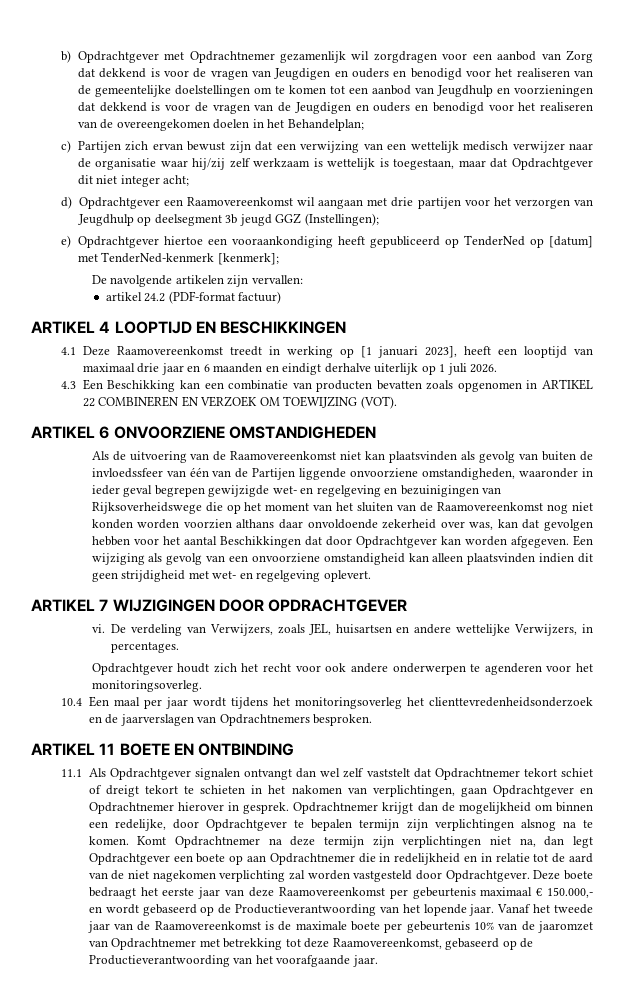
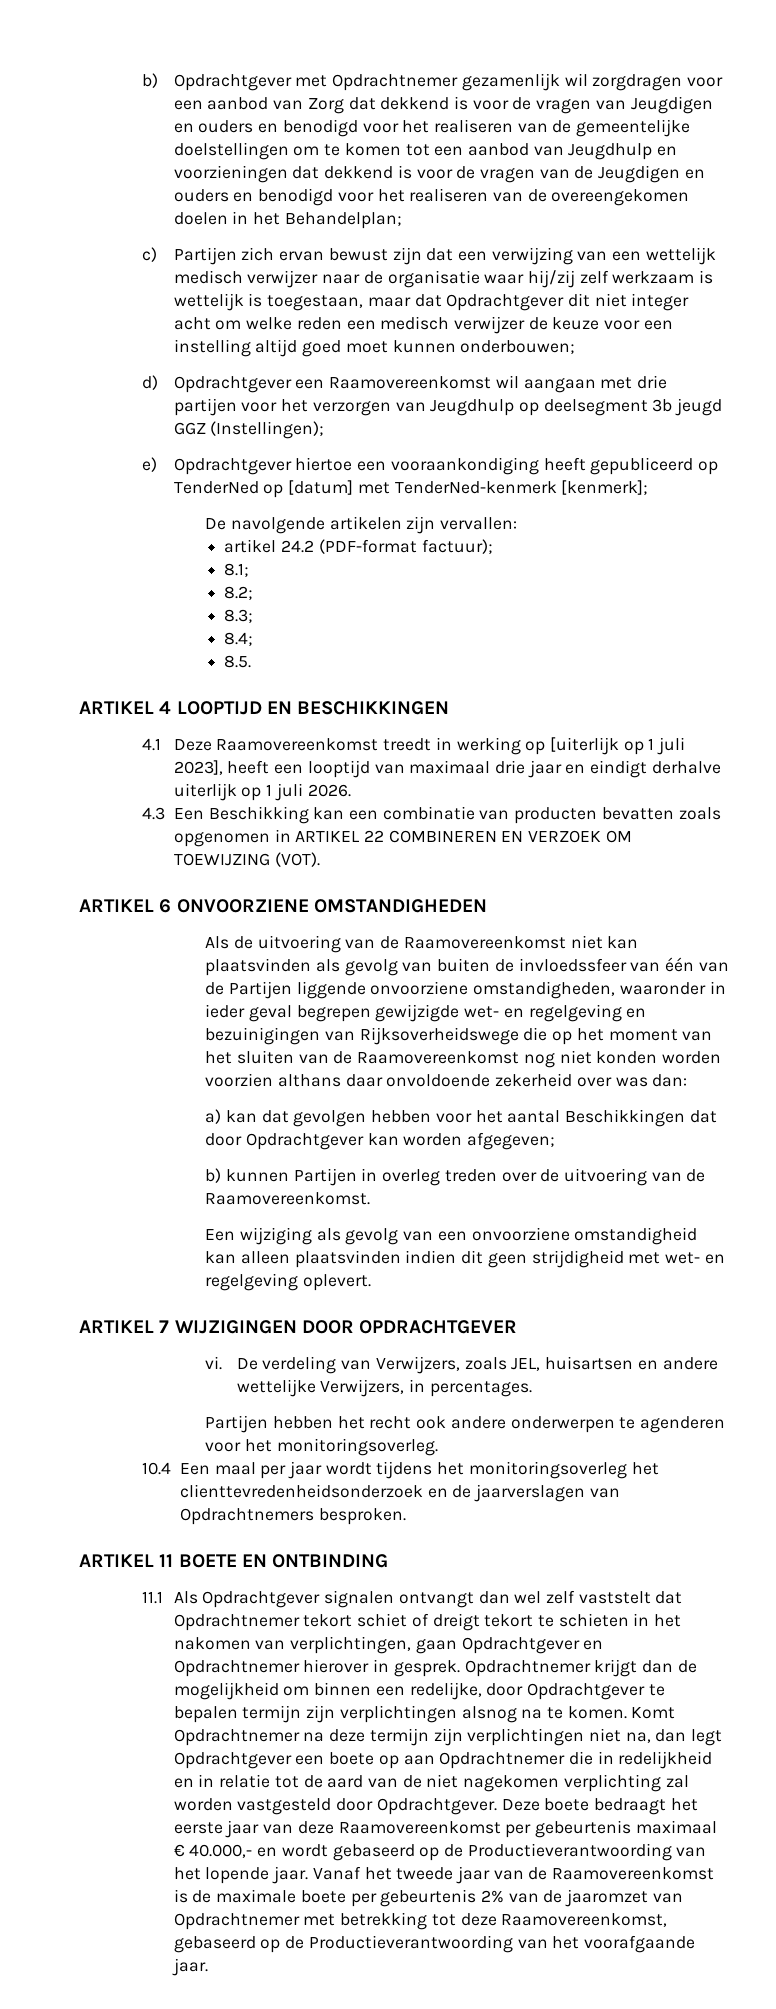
- c) Partijen zich ervan bewust zijn dat een verwijzing van een wettelijk medisch verwijzer naar de organisatie waar hij/zij zelf werkzaam is wettelijk is toegestaan, maar dat Opdrachtgever dit niet integer acht;
+ c) Partijen zich ervan bewust zijn dat een verwijzing van een wettelijk medisch verwijzer naar de organisatie waar hij/zij zelf werkzaam is wettelijk is toegestaan, maar dat Opdrachtgever dit niet integer acht om welke reden een medisch verwijzer de keuze voor een instelling altijd goed moet kunnen onderbouwen;
- artikel 24.2 (PDF-format factuur)
+ artikel 24.2 (PDF-format factuur);
+ 8.1;
+ 8.2;
+ 8.3;
+ 8.4;
+ 8.5.
- 4.1 Deze Raamovereenkomst treedt in werking op [1 januari 2023], heeft een looptijd van maximaal drie jaar en 6 maanden en eindigt derhalve uiterlijk op 1 juli 2026.
+ 4.1 Deze Raamovereenkomst treedt in werking op [uiterlijk op 1 juli 2023], heeft een looptijd van maximaal drie jaar en eindigt derhalve uiterlijk op 1 juli 2026.
- Als de uitvoering van de Raamovereenkomst niet kan plaatsvinden als gevolg van buiten de invloedssfeer van één van de Partijen liggende onvoorziene omstandigheden, waaronder in ieder geval begrepen gewijzigde wet- en regelgeving en bezuinigingen van Rijksoverheidswege die op het moment van het sluiten van de Raamovereenkomst nog niet konden worden voorzien althans daar onvoldoende zekerheid over was, kan dat gevolgen hebben voor het aantal Beschikkingen dat door Opdrachtgever kan worden afgegeven. Een wijziging als gevolg van een onvoorziene omstandigheid kan alleen plaatsvinden indien dit geen strijdigheid met wet- en regelgeving oplevert.
+ Als de uitvoering van de Raamovereenkomst niet kan plaatsvinden als gevolg van buiten de invloedssfeer van één van de Partijen liggende onvoorziene omstandigheden, waaronder in ieder geval begrepen gewijzigde wet- en regelgeving en bezuinigingen van Rijksoverheidswege die op het moment van het sluiten van de Raamovereenkomst nog niet konden worden voorzien althans daar onvoldoende zekerheid over was dan:
+ a) kan dat gevolgen hebben voor het aantal Beschikkingen dat door Opdrachtgever kan worden afgegeven;
+ b) kunnen Partijen in overleg treden over de uitvoering van de Raamovereenkomst.
+ Een wijziging als gevolg van een onvoorziene omstandigheid kan alleen plaatsvinden indien dit geen strijdigheid met wet- en regelgeving oplevert.
- Opdrachtgever houdt zich het recht voor ook andere onderwerpen te agenderen voor het monitoringsoverleg.
+ Partijen hebben het recht ook andere onderwerpen te agenderen voor het monitoringsoverleg.
- Deze boete bedraagt het eerste jaar van deze Raamovereenkomst per gebeurtenis maximaal € 150.000,- en wordt gebaseerd op de Productieverantwoording van het lopende jaar.
+ Deze boete bedraagt het eerste jaar van deze Raamovereenkomst per gebeurtenis maximaal € 40.000,- en wordt gebaseerd op de Productieverantwoording van het lopende jaar.
- Vanaf het tweede jaar van de Raamovereenkomst is de maximale boete per gebeurtenis 10% van de jaaromzet van Opdrachtnemer met betrekking tot deze Raamovereenkomst, gebaseerd op de Productieverantwoording van het voorafgaande jaar.
+ Vanaf het tweede jaar van de Raamovereenkomst is de maximale boete per gebeurtenis 2% van de jaaromzet van Opdrachtnemer met betrekking tot deze Raamovereenkomst, gebaseerd op de Productieverantwoording van het voorafgaande jaar.

